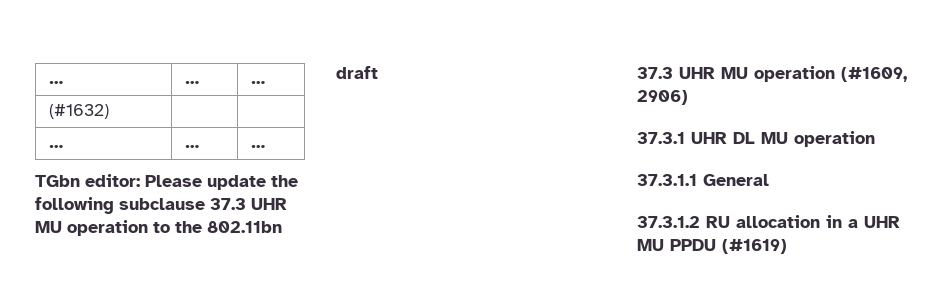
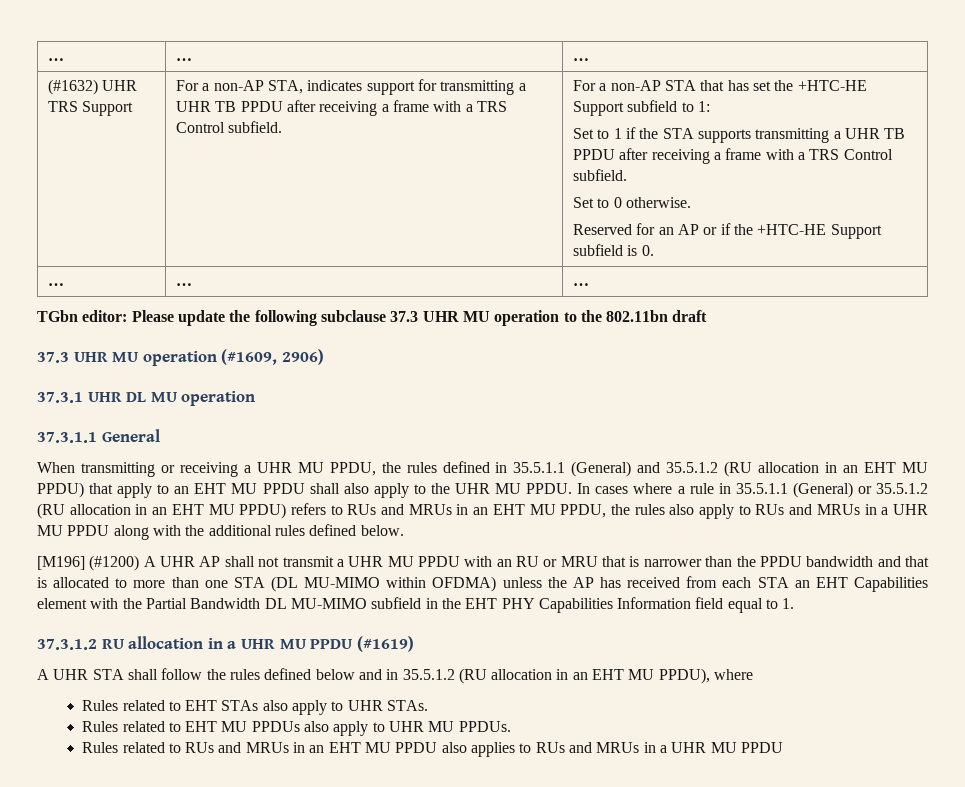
- (#1632)
+ (#1632) UHR TRS Support | For a non-AP STA, indicates support for transmitting a UHR TB PPDU after receiving a frame with a TRS Control subfield. | For a non-AP STA that has set the +HTC-HE Support subfield to 1:
+ Set to 1 if the STA supports transmitting a UHR TB PPDU after receiving a frame with a TRS Control subfield.
+ Set to 0 otherwise.
+ Reserved for an AP or if the +HTC-HE Support subfield is 0.
+ When transmitting or receiving a UHR MU PPDU, the rules defined in 35.5.1.1 (General) and 35.5.1.2 (RU allocation in an EHT MU PPDU) that apply to an EHT MU PPDU shall also apply to the UHR MU PPDU. In cases where a rule in 35.5.1.1 (General) or 35.5.1.2 (RU allocation in an EHT MU PPDU) refers to RUs and MRUs in an EHT MU PPDU, the rules also apply to RUs and MRUs in a UHR MU PPDU along with the additional rules defined below.
+ [M196] (#1200) A UHR AP shall not transmit a UHR MU PPDU with an RU or MRU that is narrower than the PPDU bandwidth and that is allocated to more than one STA (DL MU-MIMO within OFDMA) unless the AP has received from each STA an EHT Capabilities element with the Partial Bandwidth DL MU-MIMO subfield in the EHT PHY Capabilities Information field equal to 1.
+ A UHR STA shall follow the rules defined below and in 35.5.1.2 (RU allocation in an EHT MU PPDU), where
+ Rules related to EHT STAs also apply to UHR STAs.
+ Rules related to EHT MU PPDUs also apply to UHR MU PPDUs.
+ Rules related to RUs and MRUs in an EHT MU PPDU also applies to RUs and MRUs in a UHR MU PPDU

